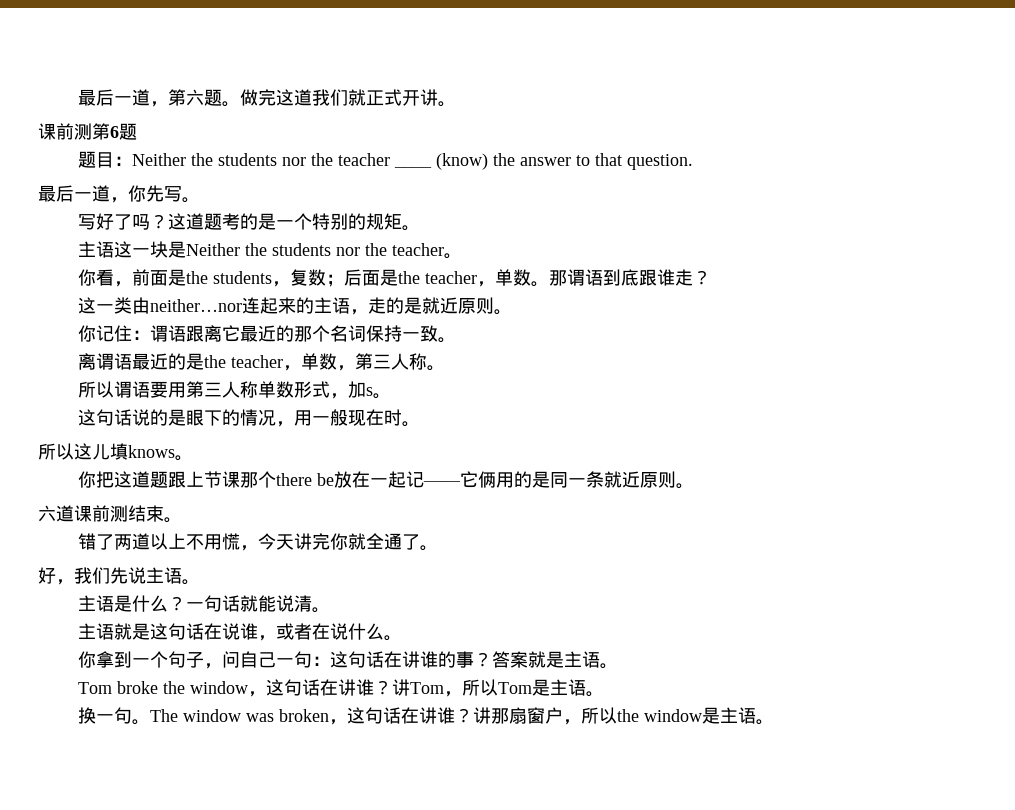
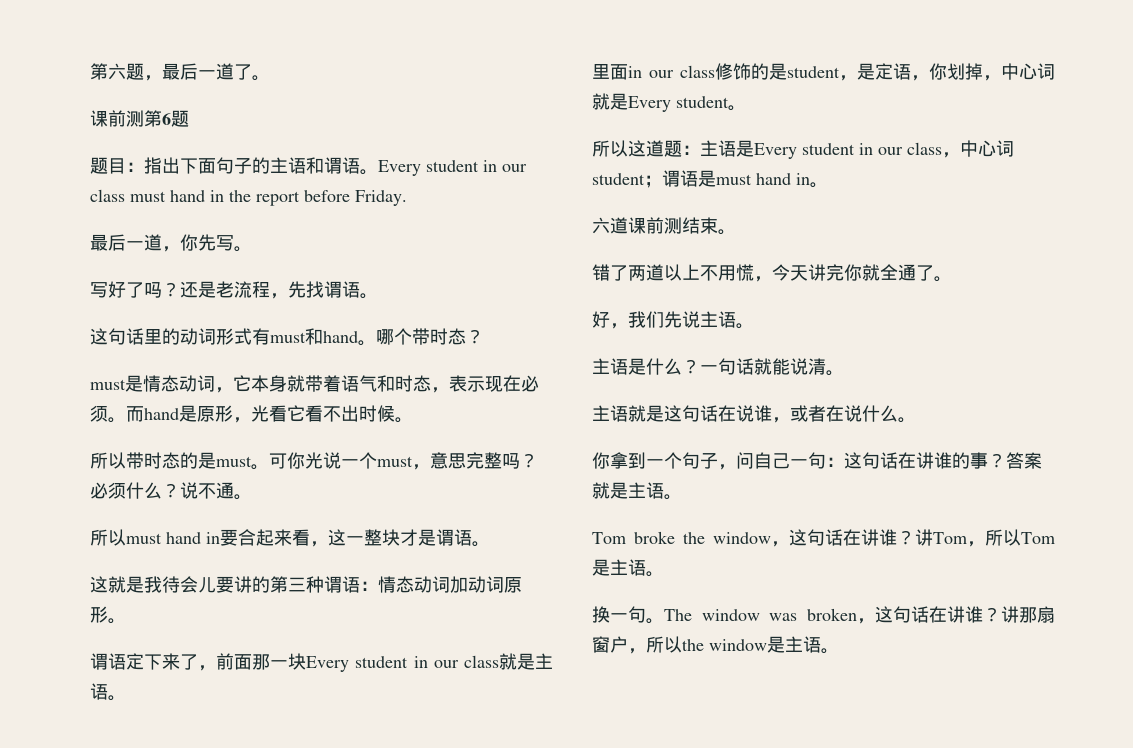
- 最后一道，第六题。做完这道我们就正式开讲。
+ 第六题，最后一道了。
- 题目：Neither the students nor the teacher ____ (know) the answer to that question.
+ 题目：指出下面句子的主语和谓语。Every student in our class must hand in the report before Friday.
- 这道题考的是一个特别的规矩。
- 主语这一块是Neither the students nor the teacher。
- 你看，前面是the students，复数；后面是the teacher，单数。那谓语到底跟谁走？
- 这一类由neither…nor连起来的主语，走的是就近原则。
- 你记住：谓语跟离它最近的那个名词保持一致。
- 离谓语最近的是the teacher，单数，第三人称。
- 所以谓语要用第三人称单数形式，加s。
- 这句话说的是眼下的情况，用一般现在时。
- 所以这儿填knows。
- 你把这道题跟上节课那个there be放在一起记——它俩用的是同一条就近原则。
+ 还是老流程，先找谓语。
+ 这句话里的动词形式有must和hand。哪个带时态？
+ must是情态动词，它本身就带着语气和时态，表示现在必须。而hand是原形，光看它看不出时候。
+ 所以带时态的是must。可你光说一个must，意思完整吗？必须什么？说不通。
+ 所以must hand in要合起来看，这一整块才是谓语。
+ 这就是我待会儿要讲的第三种谓语：情态动词加动词原形。
+ 谓语定下来了，前面那一块Every student in our class就是主语。
+ 里面in our class修饰的是student，是定语，你划掉，中心词就是Every student。
+ 所以这道题：主语是Every student in our class，中心词student；谓语是must hand in。

